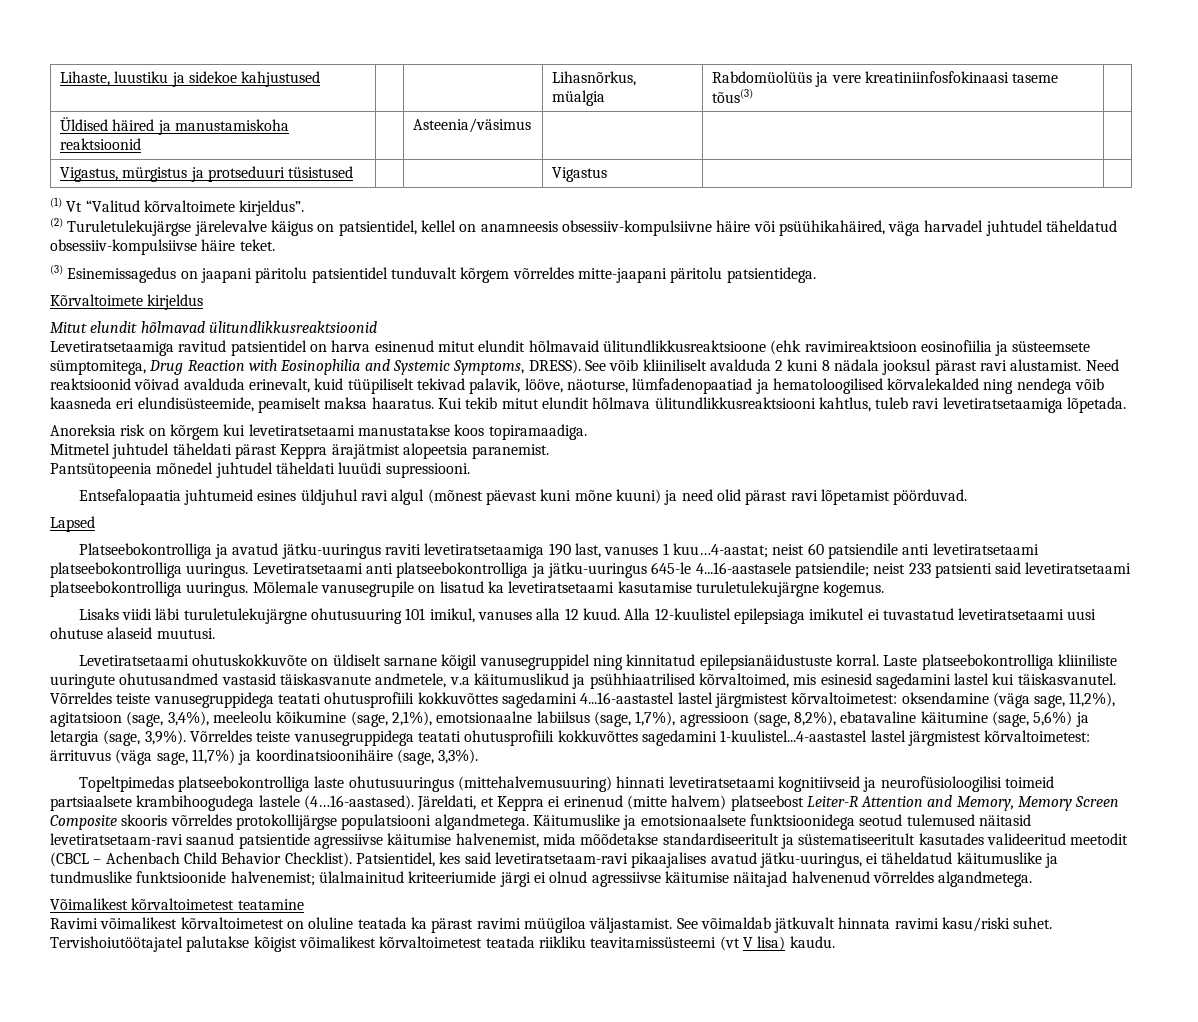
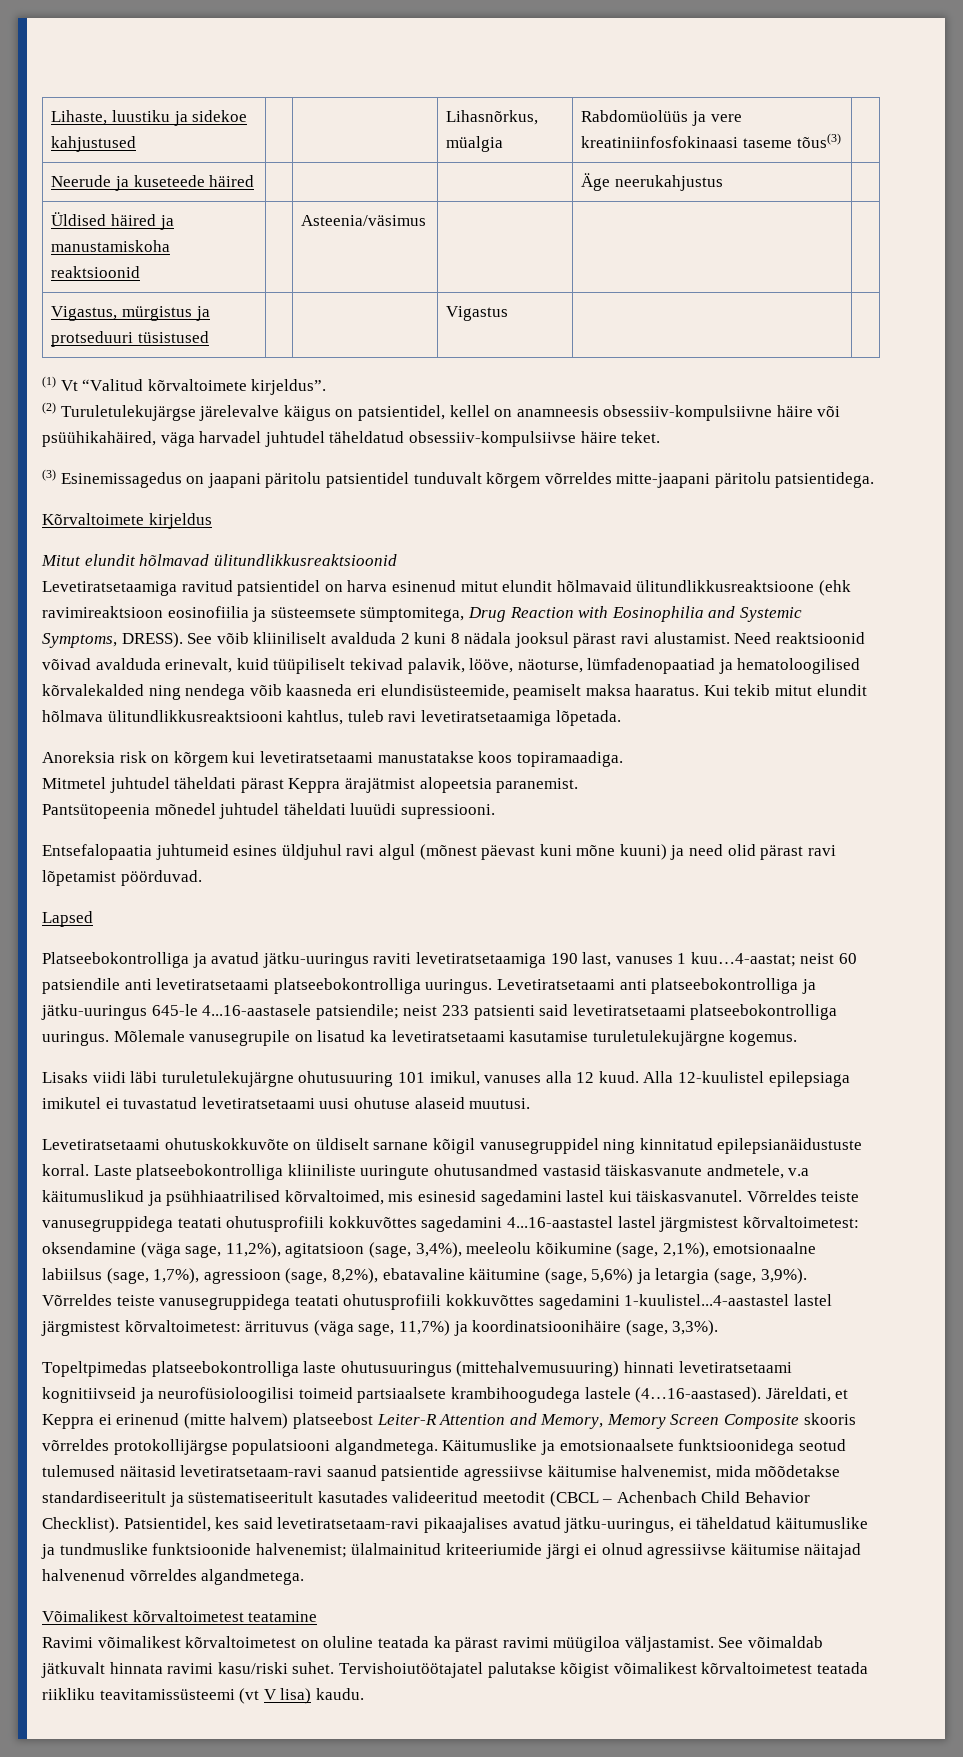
+ Neerude ja kuseteede häired | | | | Äge neerukahjustus |

